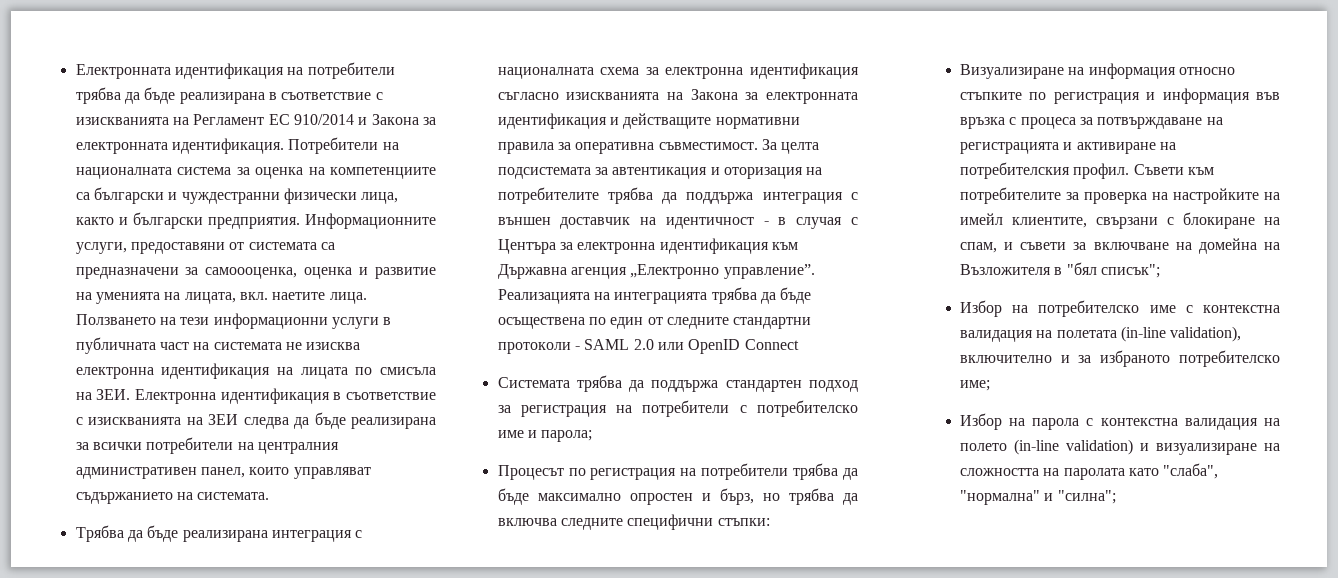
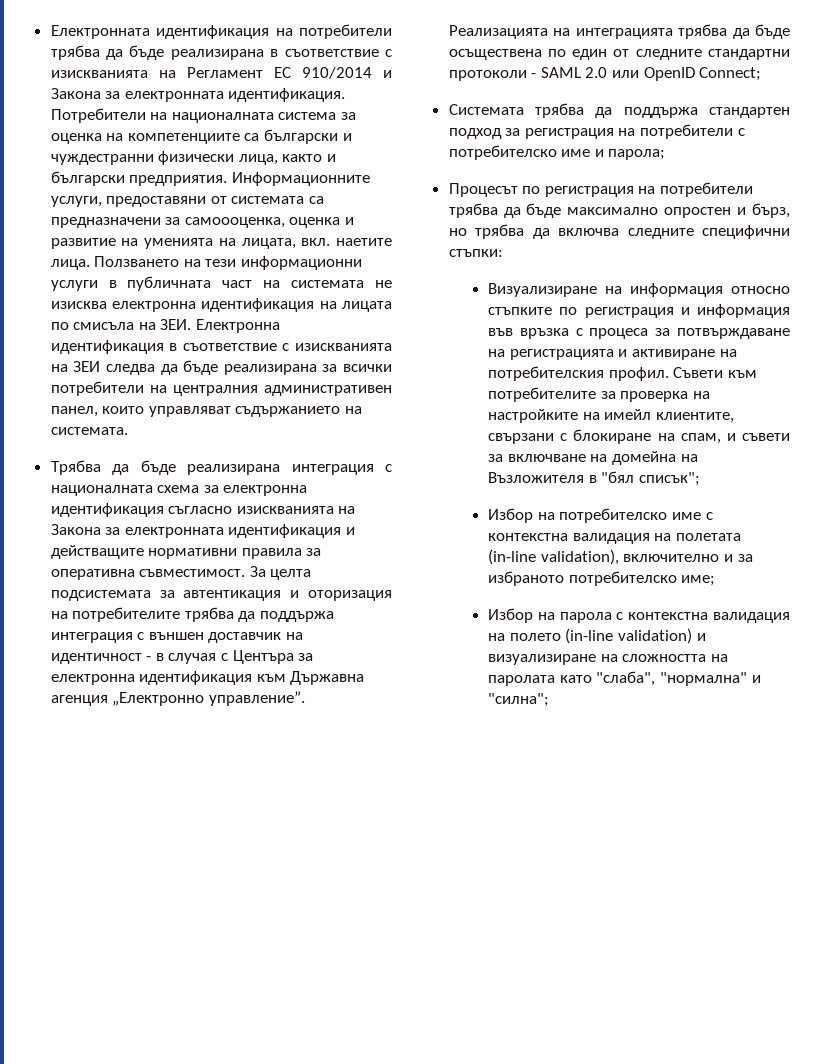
- Реализацията на интеграцията трябва да бъде осъществена по един от следните стандартни протоколи - SAML 2.0 или OpenID Connect
+ Реализацията на интеграцията трябва да бъде осъществена по един от следните стандартни протоколи - SAML 2.0 или OpenID Connect;

